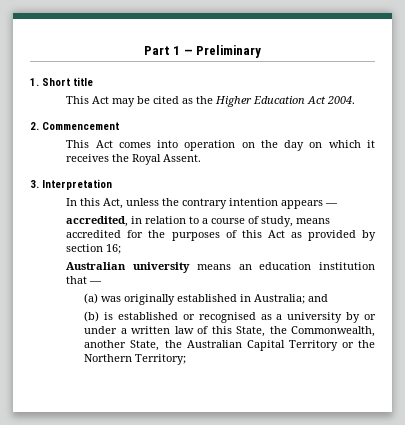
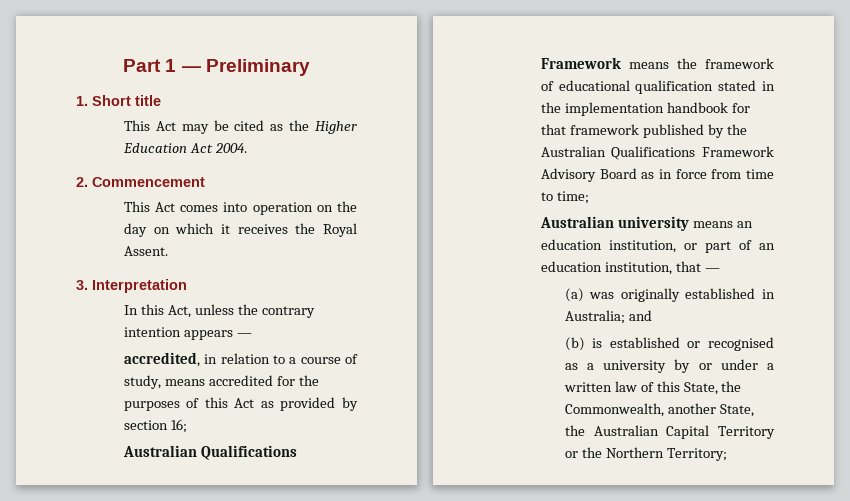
+ Australian Qualifications Framework means the framework of educational qualification stated in the implementation handbook for that framework published by the Australian Qualifications Framework Advisory Board as in force from time to time;
- Australian university means an education institution that —
+ Australian university means an education institution, or part of an education institution, that —

